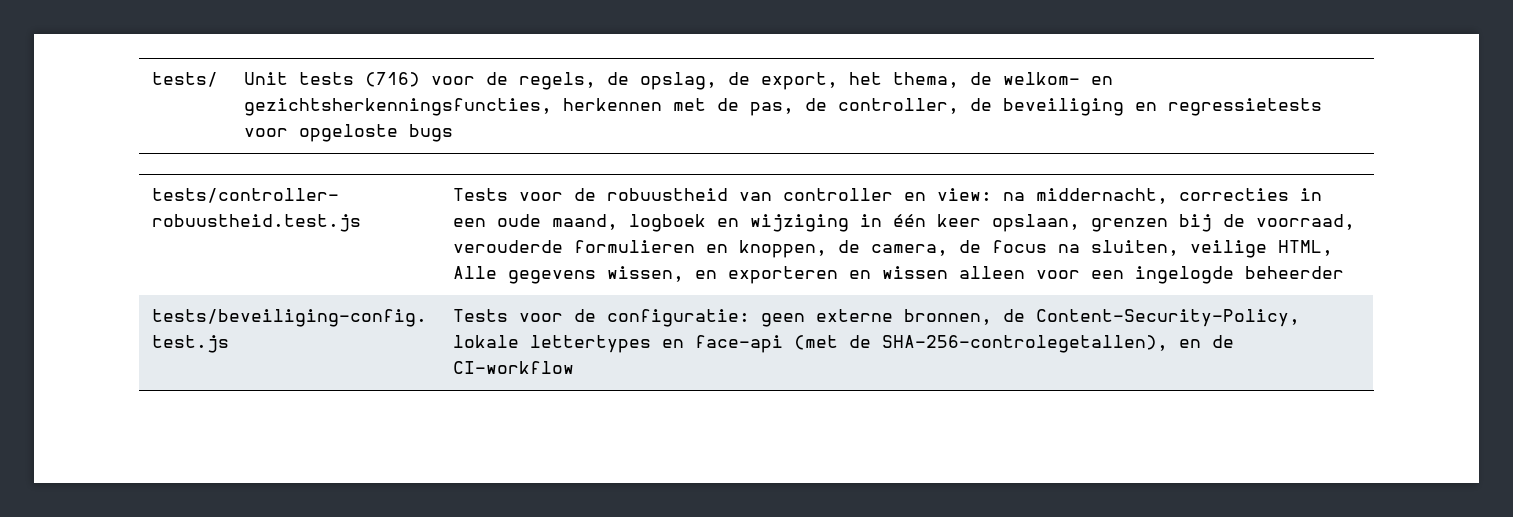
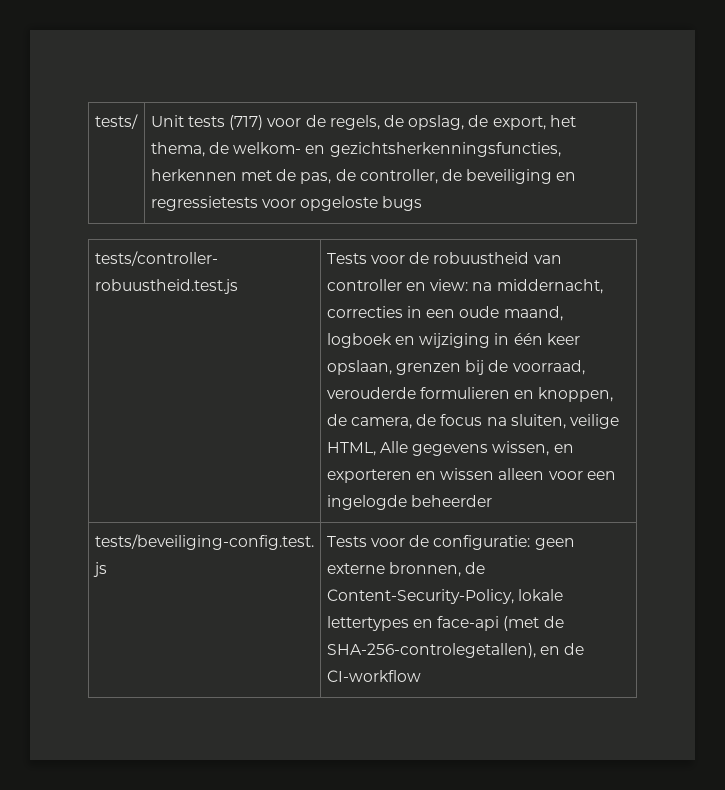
- tests/ | Unit tests (716) voor de regels, de opslag, de export, het thema, de welkom- en gezichtsherkenningsfuncties, herkennen met de pas, de controller, de beveiliging en regressietests voor opgeloste bugs
+ tests/ | Unit tests (717) voor de regels, de opslag, de export, het thema, de welkom- en gezichtsherkenningsfuncties, herkennen met de pas, de controller, de beveiliging en regressietests voor opgeloste bugs

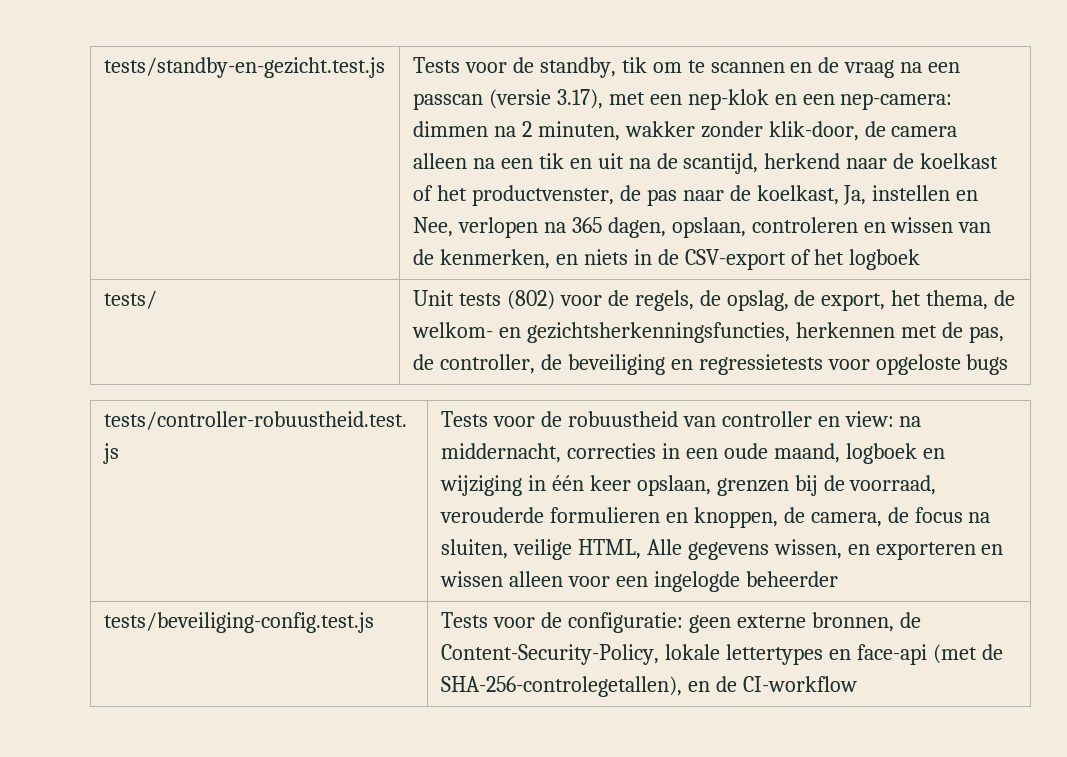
+ tests/standby-en-gezicht.test.js | Tests voor de standby, tik om te scannen en de vraag na een passcan (versie 3.17), met een nep-klok en een nep-camera: dimmen na 2 minuten, wakker zonder klik-door, de camera alleen na een tik en uit na de scantijd, herkend naar de koelkast of het productvenster, de pas naar de koelkast, Ja, instellen en Nee, verlopen na 365 dagen, opslaan, controleren en wissen van de kenmerken, en niets in de CSV-export of het logboek
- tests/ | Unit tests (717) voor de regels, de opslag, de export, het thema, de welkom- en gezichtsherkenningsfuncties, herkennen met de pas, de controller, de beveiliging en regressietests voor opgeloste bugs
+ tests/ | Unit tests (802) voor de regels, de opslag, de export, het thema, de welkom- en gezichtsherkenningsfuncties, herkennen met de pas, de controller, de beveiliging en regressietests voor opgeloste bugs

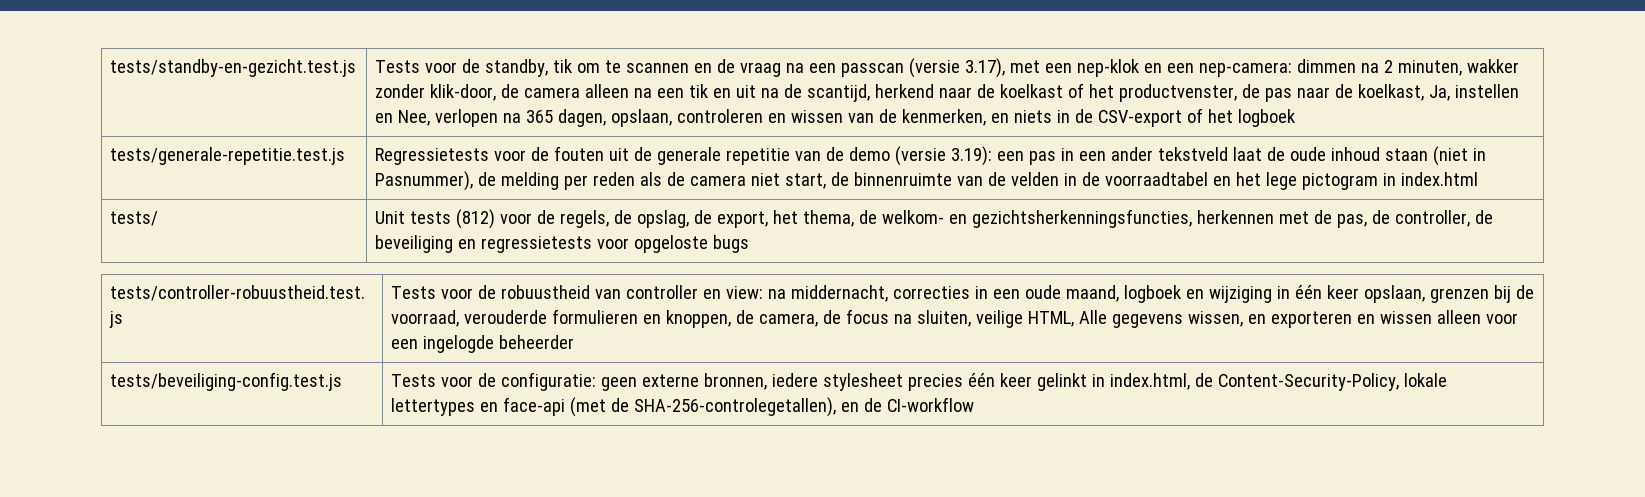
+ tests/generale-repetitie.test.js | Regressietests voor de fouten uit de generale repetitie van de demo (versie 3.19): een pas in een ander tekstveld laat de oude inhoud staan (niet in Pasnummer), de melding per reden als de camera niet start, de binnenruimte van de velden in de voorraadtabel en het lege pictogram in index.html
- tests/ | Unit tests (802) voor de regels, de opslag, de export, het thema, de welkom- en gezichtsherkenningsfuncties, herkennen met de pas, de controller, de beveiliging en regressietests voor opgeloste bugs
+ tests/ | Unit tests (812) voor de regels, de opslag, de export, het thema, de welkom- en gezichtsherkenningsfuncties, herkennen met de pas, de controller, de beveiliging en regressietests voor opgeloste bugs
- tests/beveiliging-config.test.js | Tests voor de configuratie: geen externe bronnen, de Content-Security-Policy, lokale lettertypes en face-api (met de SHA-256-controlegetallen), en de CI-workflow
+ tests/beveiliging-config.test.js | Tests voor de configuratie: geen externe bronnen, iedere stylesheet precies één keer gelinkt in index.html, de Content-Security-Policy, lokale lettertypes en face-api (met de SHA-256-controlegetallen), en de CI-workflow

